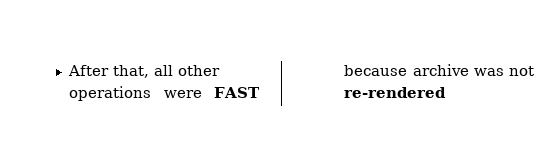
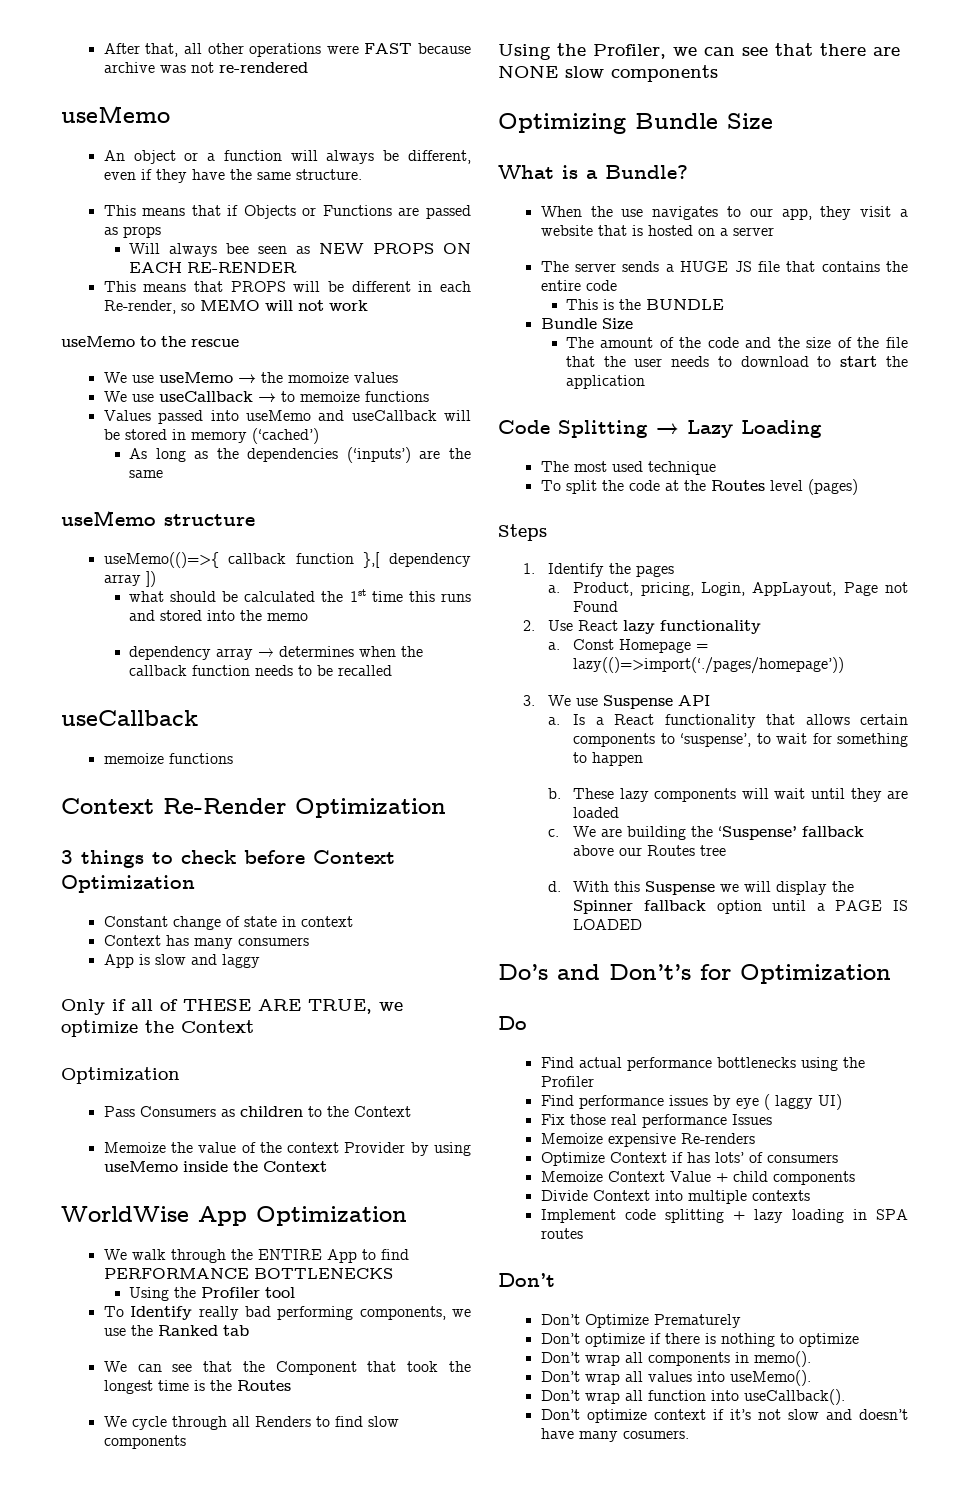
  After that, all other operations were FAST because archive was not re-rendered
+ useMemo
+ An object or a function will always be different, even if they have the same structure.
+ This means that if Objects or Functions are passed as props
+ Will always bee seen as NEW PROPS ON EACH RE-RENDER
+ This means that PROPS will be different in each Re-render, so MEMO will not work
+ useMemo to the rescue
+ We use useMemo → the momoize values
+ We use useCallback → to memoize functions
+ Values passed into useMemo and useCallback will be stored in memory (‘cached’)
+ As long as the dependencies (‘inputs’) are the same
+ useMemo structure
+ useMemo(()=>{ callback function },[ dependency array ])
+ what should be calculated the 1st time this runs and stored into the memo
+ dependency array → determines when the callback function needs to be recalled
+ useCallback
+ memoize functions
+ Context Re-Render Optimization
+ 3 things to check before Context Optimization
+ Constant change of state in context
+ Context has many consumers
+ App is slow and laggy
+ Only if all of THESE ARE TRUE, we optimize the Context
+ Optimization
+ Pass Consumers as children to the Context
+ Memoize the value of the context Provider by using useMemo inside the Context
+ WorldWise App Optimization
+ We walk through the ENTIRE App to find PERFORMANCE BOTTLENECKS
+ Using the Profiler tool
+ To Identify really bad performing components, we use the Ranked tab
+ We can see that the Component that took the longest time is the Routes
+ We cycle through all Renders to find slow components
+ Using the Profiler, we can see that there are NONE slow components
+ Optimizing Bundle Size
+ What is a Bundle?
+ When the use navigates to our app, they visit a website that is hosted on a server
+ The server sends a HUGE JS file that contains the entire code
+ This is the BUNDLE
+ Bundle Size
+ The amount of the code and the size of the file that the user needs to download to start the application
+ Code Splitting → Lazy Loading
+ The most used technique
+ To split the code at the Routes level (pages)
+ Steps
+ 1. Identify the pages
+ a. Product, pricing, Login, AppLayout, Page not Found
+ 2. Use React lazy functionality
+ a. Const Homepage = lazy(()=>import(‘./pages/homepage’))
+ 3. We use Suspense API
+ a. Is a React functionality that allows certain components to ‘suspense’, to wait for something to happen
+ b. These lazy components will wait until they are loaded
+ c. We are building the ‘Suspense’ fallback above our Routes tree
+ d. With this Suspense we will display the Spinner fallback option until a PAGE IS LOADED
+ Do’s and Don’t’s for Optimization
+ Do
+ Find actual performance bottlenecks using the Profiler
+ Find performance issues by eye ( laggy UI)
+ Fix those real performance Issues
+ Memoize expensive Re-renders
+ Optimize Context if has lots’ of consumers
+ Memoize Context Value + child components
+ Divide Context into multiple contexts
+ Implement code splitting + lazy loading in SPA routes
+ Don’t
+ Don’t Optimize Prematurely
+ Don’t optimize if there is nothing to optimize
+ Don’t wrap all components in memo().
+ Don’t wrap all values into useMemo().
+ Don’t wrap all function into useCallback().
+ Don’t optimize context if it’s not slow and doesn’t have many cosumers.

